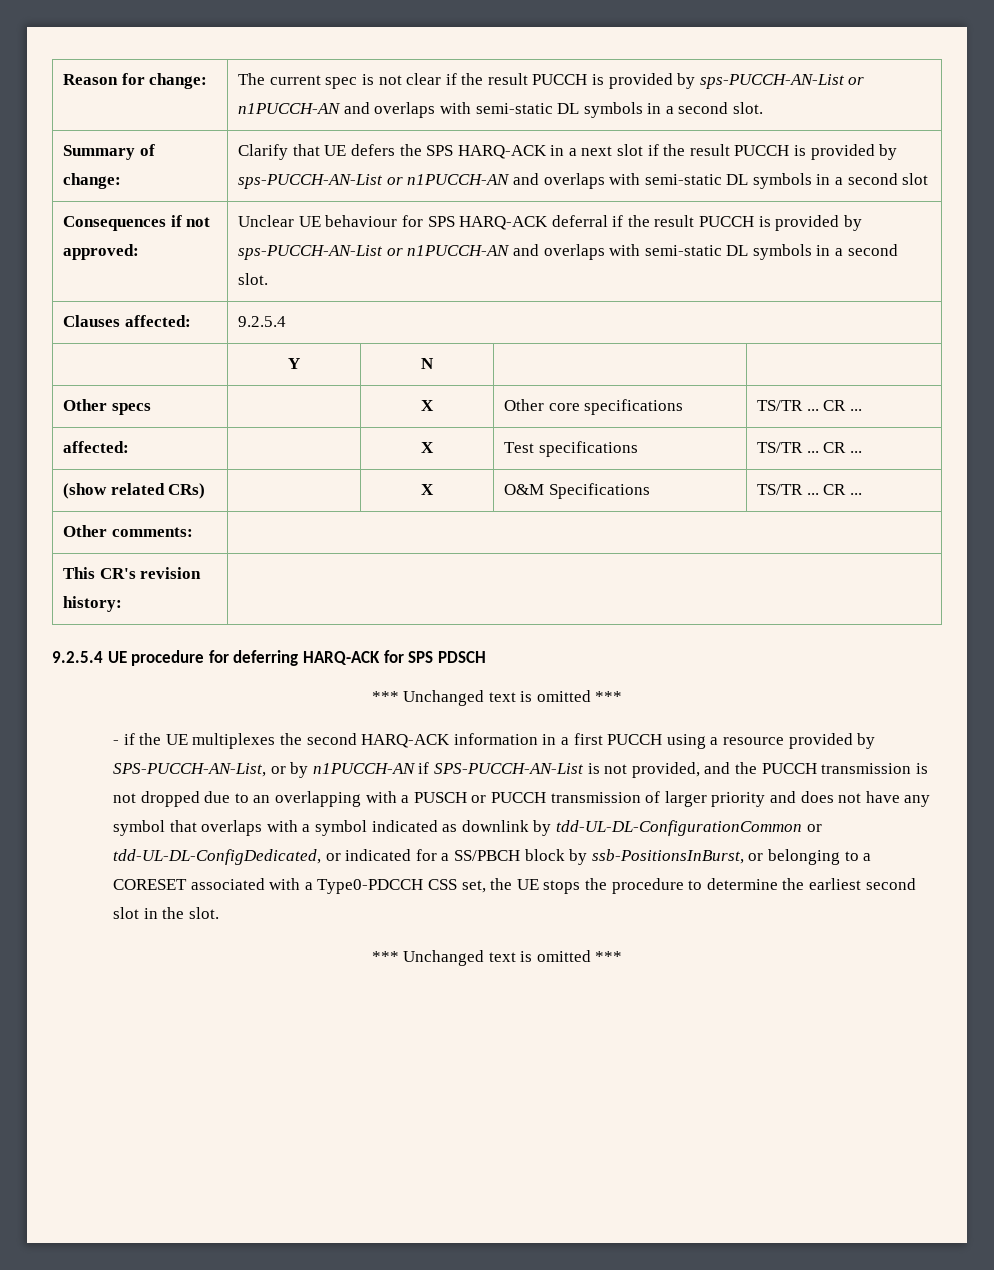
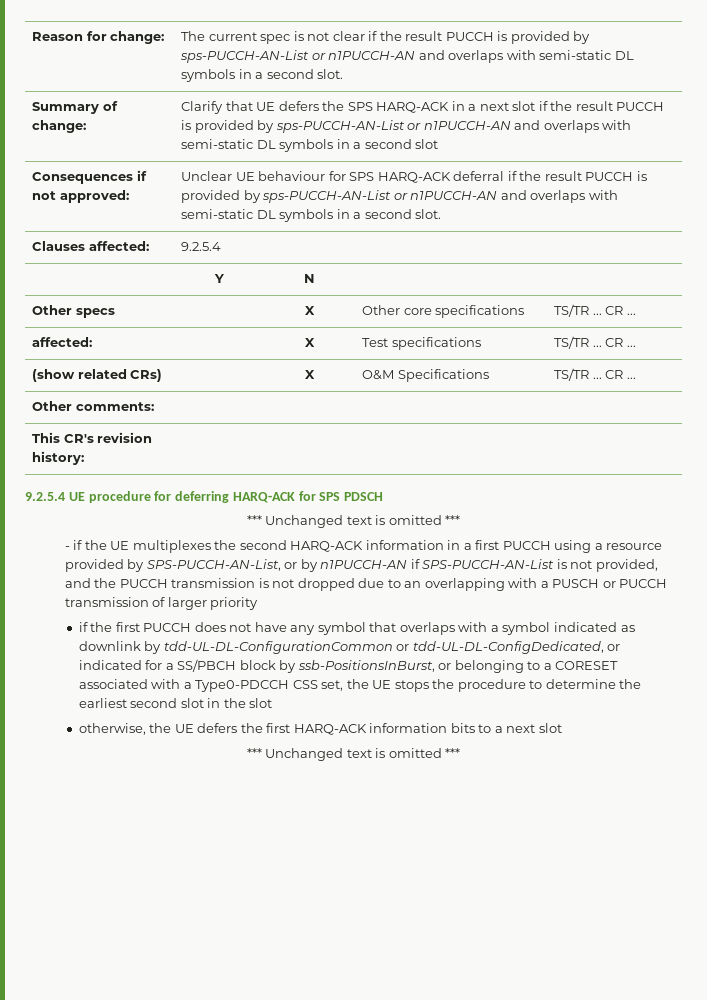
- - if the UE multiplexes the second HARQ-ACK information in a first PUCCH using a resource provided by SPS-PUCCH-AN-List, or by n1PUCCH-AN if SPS-PUCCH-AN-List is not provided, and the PUCCH transmission is not dropped due to an overlapping with a PUSCH or PUCCH transmission of larger priority and does not have any symbol that overlaps with a symbol indicated as downlink by tdd-UL-DL-ConfigurationCommon or tdd-UL-DL-ConfigDedicated, or indicated for a SS/PBCH block by ssb-PositionsInBurst, or belonging to a CORESET associated with a Type0-PDCCH CSS set, the UE stops the procedure to determine the earliest second slot in the slot.
+ - if the UE multiplexes the second HARQ-ACK information in a first PUCCH using a resource provided by SPS-PUCCH-AN-List, or by n1PUCCH-AN if SPS-PUCCH-AN-List is not provided, and the PUCCH transmission is not dropped due to an overlapping with a PUSCH or PUCCH transmission of larger priority
+ if the first PUCCH does not have any symbol that overlaps with a symbol indicated as downlink by tdd-UL-DL-ConfigurationCommon or tdd-UL-DL-ConfigDedicated, or indicated for a SS/PBCH block by ssb-PositionsInBurst, or belonging to a CORESET associated with a Type0-PDCCH CSS set, the UE stops the procedure to determine the earliest second slot in the slot
+ otherwise, the UE defers the first HARQ-ACK information bits to a next slot

